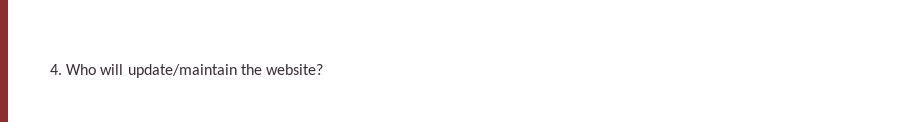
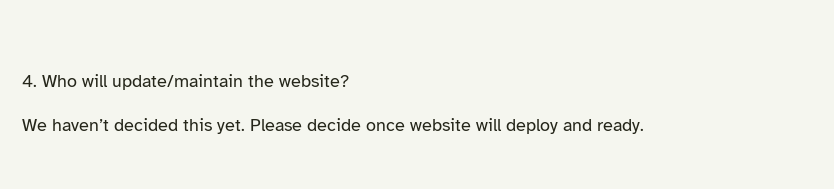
+ We haven’t decided this yet. Please decide once website will deploy and ready.

